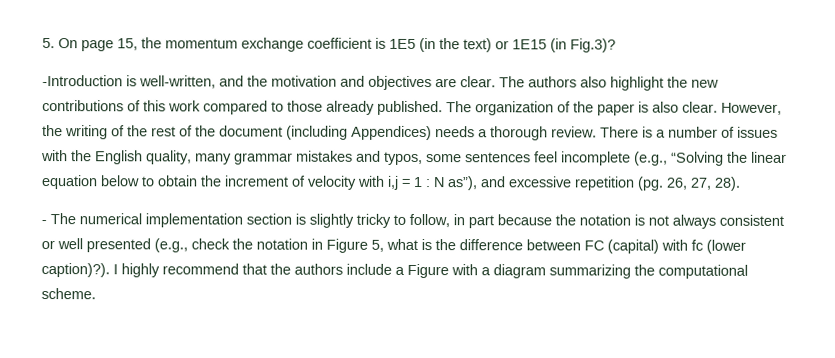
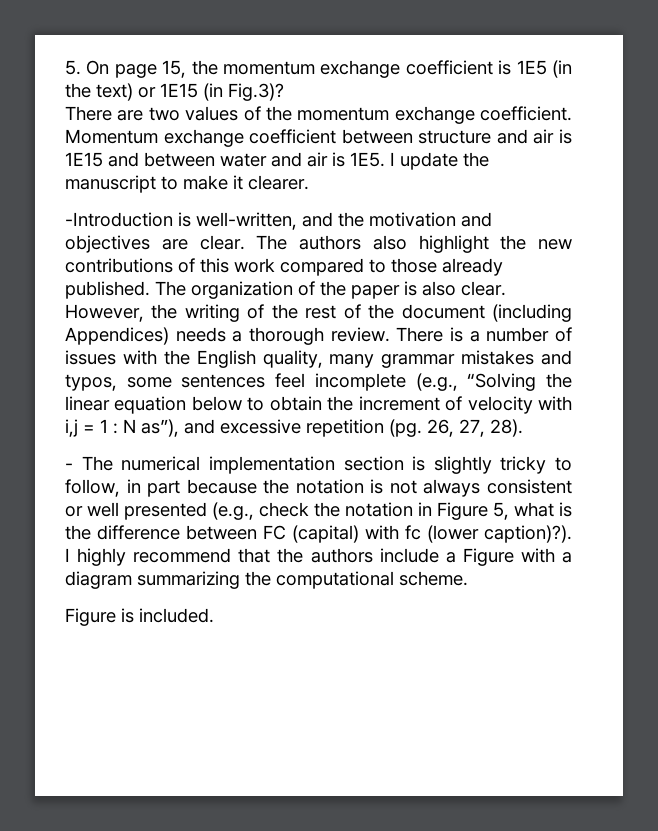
+ There are two values of the momentum exchange coefficient. Momentum exchange coefficient between structure and air is 1E15 and between water and air is 1E5. I update the manuscript to make it clearer.
+ Figure is included.

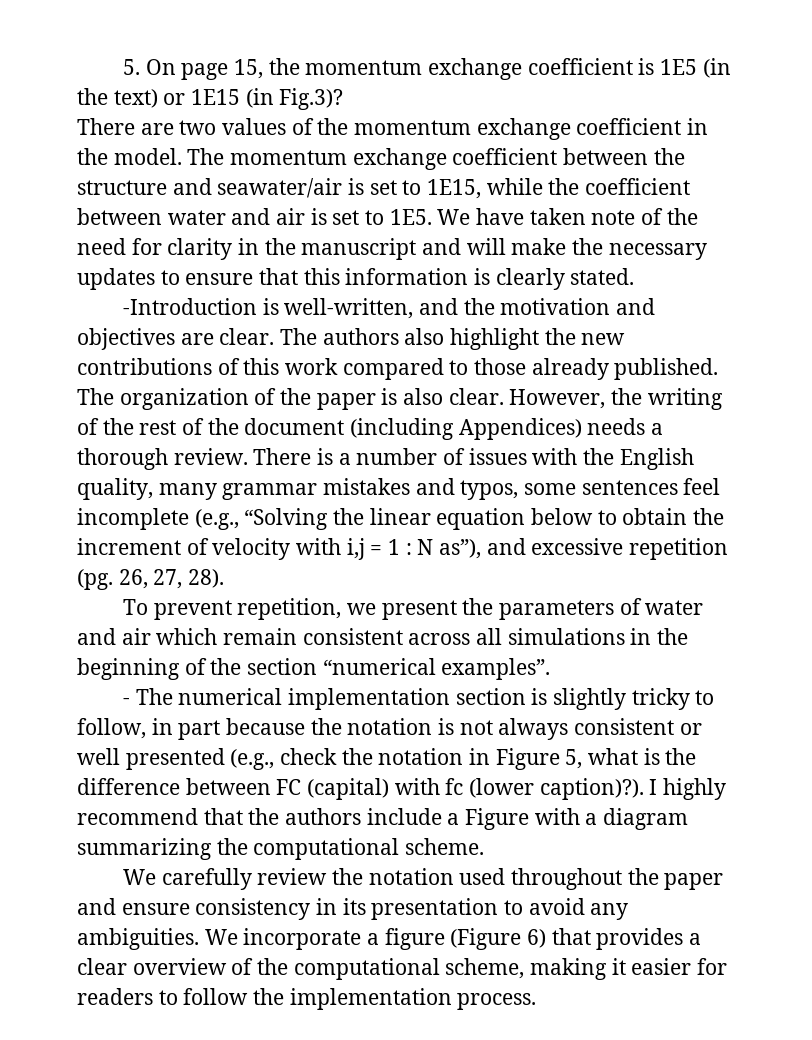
- There are two values of the momentum exchange coefficient. Momentum exchange coefficient between structure and air is 1E15 and between water and air is 1E5. I update the manuscript to make it clearer.
+ There are two values of the momentum exchange coefficient in the model. The momentum exchange coefficient between the structure and seawater/air is set to 1E15, while the coefficient between water and air is set to 1E5. We have taken note of the need for clarity in the manuscript and will make the necessary updates to ensure that this information is clearly stated.
+ To prevent repetition, we present the parameters of water and air which remain consistent across all simulations in the beginning of the section “numerical examples”.
- Figure is included.
+ We carefully review the notation used throughout the paper and ensure consistency in its presentation to avoid any ambiguities. We incorporate a figure (Figure 6) that provides a clear overview of the computational scheme, making it easier for readers to follow the implementation process.

